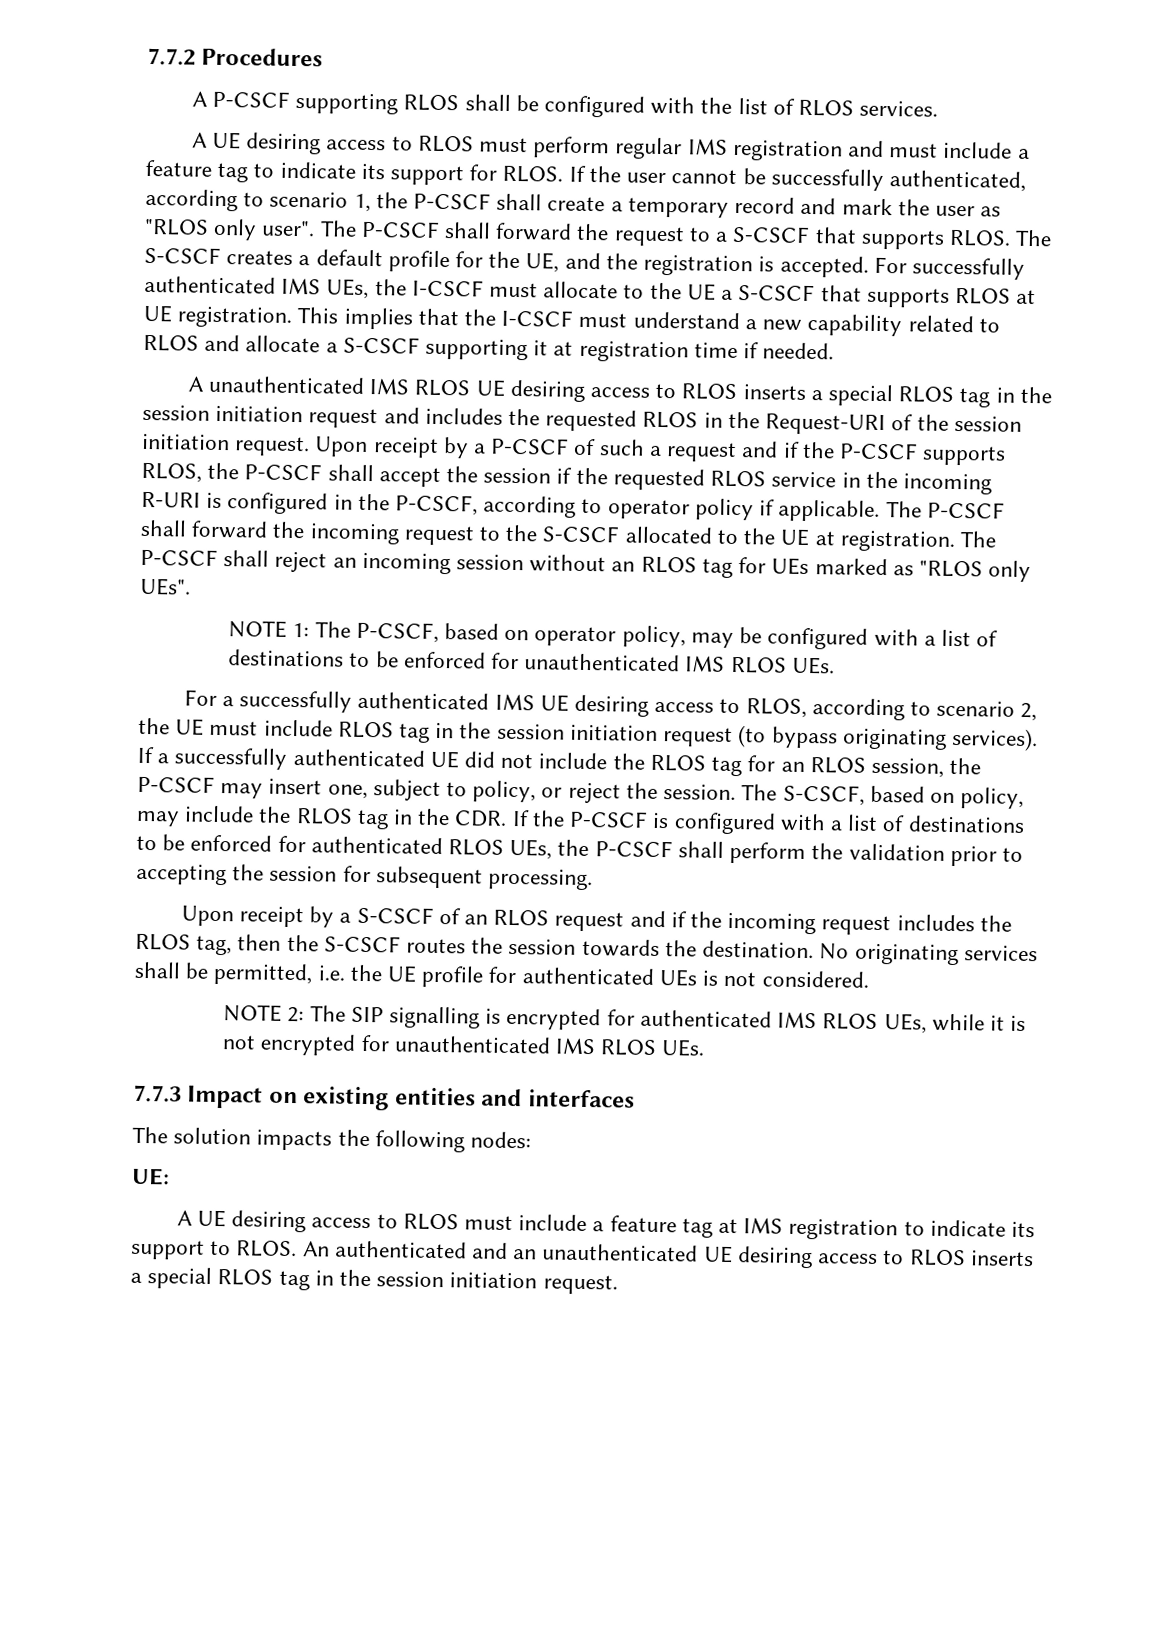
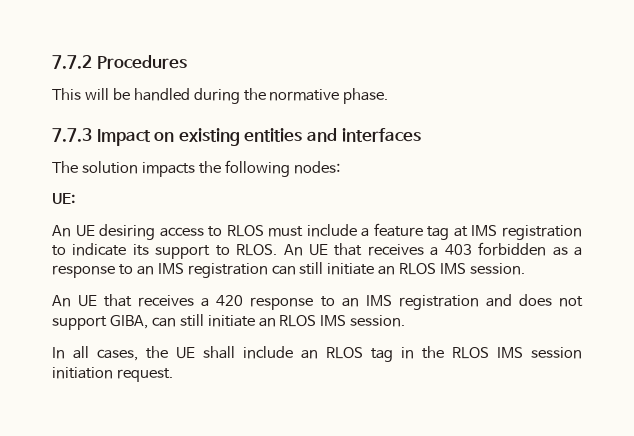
- A P-CSCF supporting RLOS shall be configured with the list of RLOS services.
- A UE desiring access to RLOS must perform regular IMS registration and must include a feature tag to indicate its support for RLOS. If the user cannot be successfully authenticated, according to scenario 1, the P-CSCF shall create a temporary record and mark the user as "RLOS only user". The P-CSCF shall forward the request to a S-CSCF that supports RLOS. The S-CSCF creates a default profile for the UE, and the registration is accepted. For successfully authenticated IMS UEs, the I-CSCF must allocate to the UE a S-CSCF that supports RLOS at UE registration. This implies that the I-CSCF must understand a new capability related to RLOS and allocate a S-CSCF supporting it at registration time if needed.
- A unauthenticated IMS RLOS UE desiring access to RLOS inserts a special RLOS tag in the session initiation request and includes the requested RLOS in the Request-URI of the session initiation request. Upon receipt by a P-CSCF of such a request and if the P-CSCF supports RLOS, the P-CSCF shall accept the session if the requested RLOS service in the incoming R-URI is configured in the P-CSCF, according to operator policy if applicable. The P-CSCF shall forward the incoming request to the S-CSCF allocated to the UE at registration. The P-CSCF shall reject an incoming session without an RLOS tag for UEs marked as "RLOS only UEs".
- NOTE 1: The P-CSCF, based on operator policy, may be configured with a list of destinations to be enforced for unauthenticated IMS RLOS UEs.
- For a successfully authenticated IMS UE desiring access to RLOS, according to scenario 2, the UE must include RLOS tag in the session initiation request (to bypass originating services). If a successfully authenticated UE did not include the RLOS tag for an RLOS session, the P-CSCF may insert one, subject to policy, or reject the session. The S-CSCF, based on policy, may include the RLOS tag in the CDR. If the P-CSCF is configured with a list of destinations to be enforced for authenticated RLOS UEs, the P-CSCF shall perform the validation prior to accepting the session for subsequent processing.
- Upon receipt by a S-CSCF of an RLOS request and if the incoming request includes the RLOS tag, then the S-CSCF routes the session towards the destination. No originating services shall be permitted, i.e. the UE profile for authenticated UEs is not considered.
- NOTE 2: The SIP signalling is encrypted for authenticated IMS RLOS UEs, while it is not encrypted for unauthenticated IMS RLOS UEs.
+ This will be handled during the normative phase.
- A UE desiring access to RLOS must include a feature tag at IMS registration to indicate its support to RLOS.
+ An UE desiring access to RLOS must include a feature tag at IMS registration to indicate its support to RLOS.
- An authenticated and an unauthenticated UE desiring access to RLOS inserts a special RLOS tag in the session initiation request.
+ An UE that receives a 403 forbidden as a response to an IMS registration can still initiate an RLOS IMS session.
+ An UE that receives a 420 response to an IMS registration and does not support GIBA, can still initiate an RLOS IMS session.
+ In all cases, the UE shall include an RLOS tag in the RLOS IMS session initiation request.

